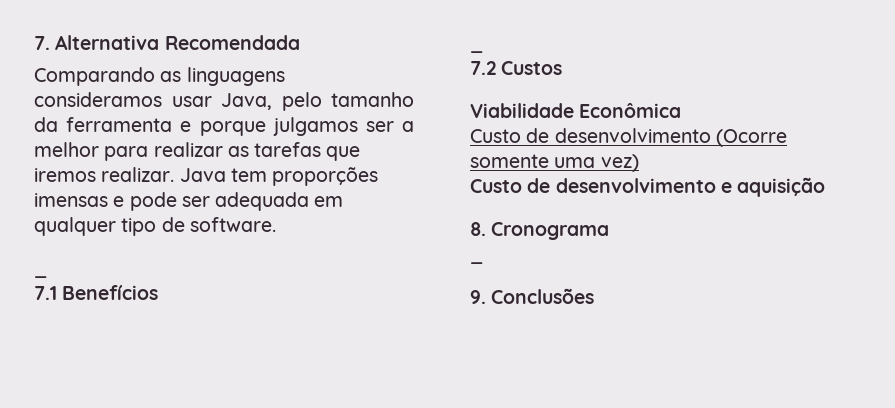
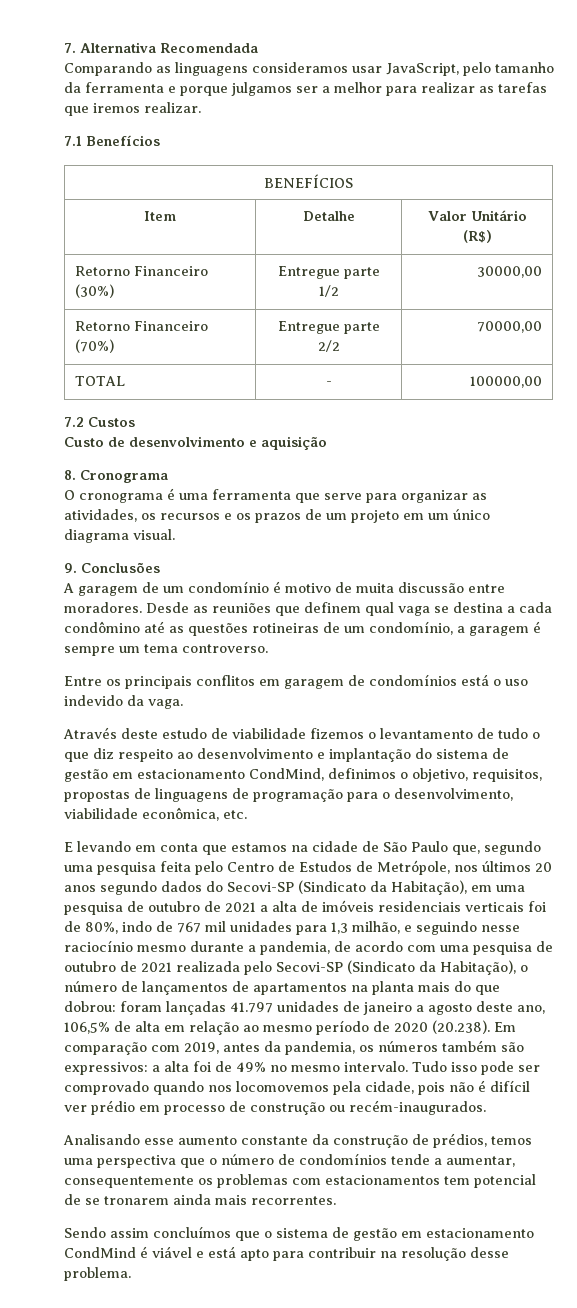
- Comparando as linguagens consideramos usar Java, pelo tamanho da ferramenta e porque julgamos ser a melhor para realizar as tarefas que iremos realizar. Java tem proporções imensas e pode ser adequada em qualquer tipo de software.
- _
+ Comparando as linguagens consideramos usar JavaScript, pelo tamanho da ferramenta e porque julgamos ser a melhor para realizar as tarefas que iremos realizar.
  7.1 Benefícios
- _
+ BENEFÍCIOS
+ Item | Detalhe | Valor Unitário (R$)
+ Retorno Financeiro (30%) | Entregue parte 1/2 | 30000,00
+ Retorno Financeiro (70%) | Entregue parte 2/2 | 70000,00
+ TOTAL | - | 100000,00
  7.2 Custos
- Viabilidade Econômica
- Custo de desenvolvimento (Ocorre somente uma vez)
  8. Cronograma
- _
+ O cronograma é uma ferramenta que serve para organizar as atividades, os recursos e os prazos de um projeto em um único diagrama visual.
  9. Conclusões
+ A garagem de um condomínio é motivo de muita discussão entre moradores. Desde as reuniões que definem qual vaga se destina a cada condômino até as questões rotineiras de um condomínio, a garagem é sempre um tema controverso.
+ Entre os principais conflitos em garagem de condomínios está o uso indevido da vaga.
+ Através deste estudo de viabilidade fizemos o levantamento de tudo o que diz respeito ao desenvolvimento e implantação do sistema de gestão em estacionamento CondMind, definimos o objetivo, requisitos, propostas de linguagens de programação para o desenvolvimento, viabilidade econômica, etc.
+ E levando em conta que estamos na cidade de São Paulo que, segundo uma pesquisa feita pelo Centro de Estudos de Metrópole, nos últimos 20 anos segundo dados do Secovi-SP (Sindicato da Habitação), em uma pesquisa de outubro de 2021 a alta de imóveis residenciais verticais foi de 80%, indo de 767 mil unidades para 1,3 milhão, e seguindo nesse raciocínio mesmo durante a pandemia, de acordo com uma pesquisa de outubro de 2021 realizada pelo Secovi-SP (Sindicato da Habitação), o número de lançamentos de apartamentos na planta mais do que dobrou: foram lançadas 41.797 unidades de janeiro a agosto deste ano, 106,5% de alta em relação ao mesmo período de 2020 (20.238). Em comparação com 2019, antes da pandemia, os números também são expressivos: a alta foi de 49% no mesmo intervalo. Tudo isso pode ser comprovado quando nos locomovemos pela cidade, pois não é difícil ver prédio em processo de construção ou recém-inaugurados.
+ Analisando esse aumento constante da construção de prédios, temos uma perspectiva que o número de condomínios tende a aumentar, consequentemente os problemas com estacionamentos tem potencial de se tronarem ainda mais recorrentes.
+ Sendo assim concluímos que o sistema de gestão em estacionamento CondMind é viável e está apto para contribuir na resolução desse problema.

